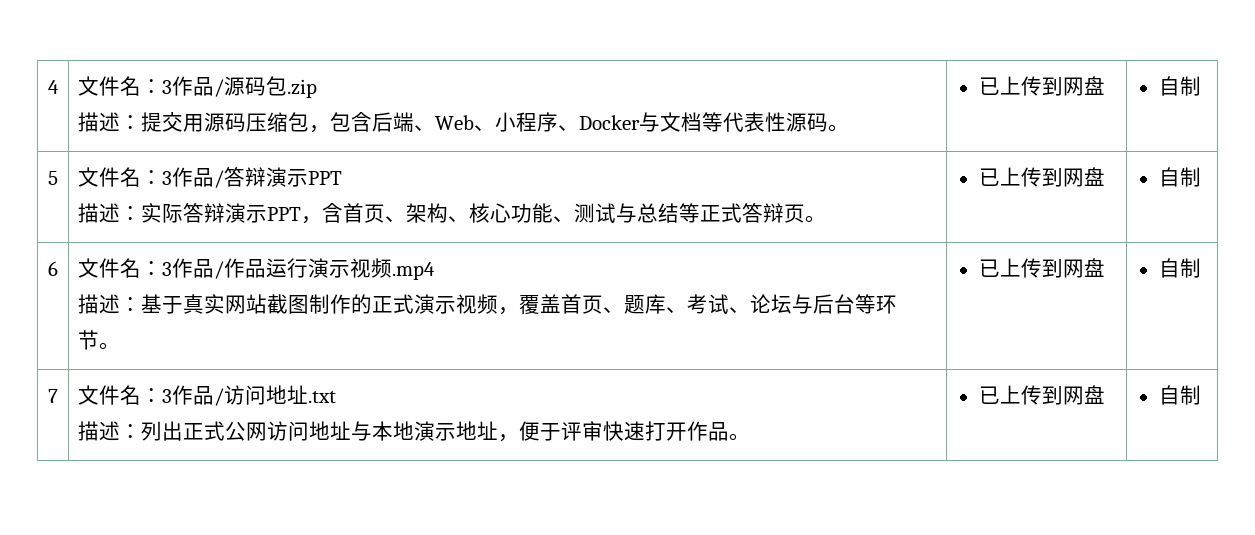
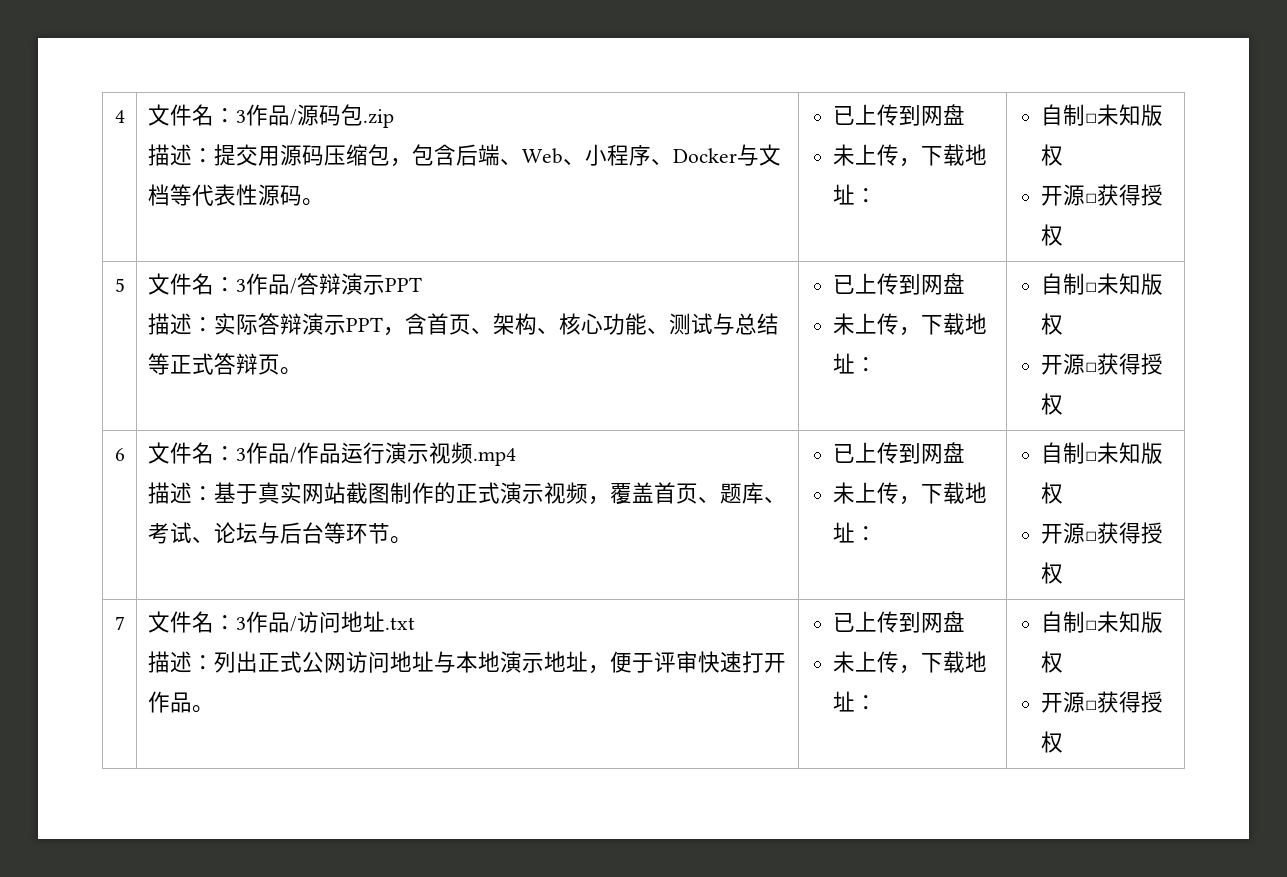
- 描述：提交用源码压缩包，包含后端、Web、小程序、Docker与文档等代表性源码。 | 已上传到网盘 | 自制
+ 描述：提交用源码压缩包，包含后端、Web、小程序、Docker与文档等代表性源码。 | 已上传到网盘
+ 未上传，下载地址： | 自制□未知版权
+ 开源□获得授权
- 描述：实际答辩演示PPT，含首页、架构、核心功能、测试与总结等正式答辩页。 | 已上传到网盘 | 自制
+ 描述：实际答辩演示PPT，含首页、架构、核心功能、测试与总结等正式答辩页。 | 已上传到网盘
+ 未上传，下载地址： | 自制□未知版权
+ 开源□获得授权
- 描述：基于真实网站截图制作的正式演示视频，覆盖首页、题库、考试、论坛与后台等环节。 | 已上传到网盘 | 自制
+ 描述：基于真实网站截图制作的正式演示视频，覆盖首页、题库、考试、论坛与后台等环节。 | 已上传到网盘
+ 未上传，下载地址： | 自制□未知版权
+ 开源□获得授权
- 描述：列出正式公网访问地址与本地演示地址，便于评审快速打开作品。 | 已上传到网盘 | 自制
+ 描述：列出正式公网访问地址与本地演示地址，便于评审快速打开作品。 | 已上传到网盘
+ 未上传，下载地址： | 自制□未知版权
+ 开源□获得授权

